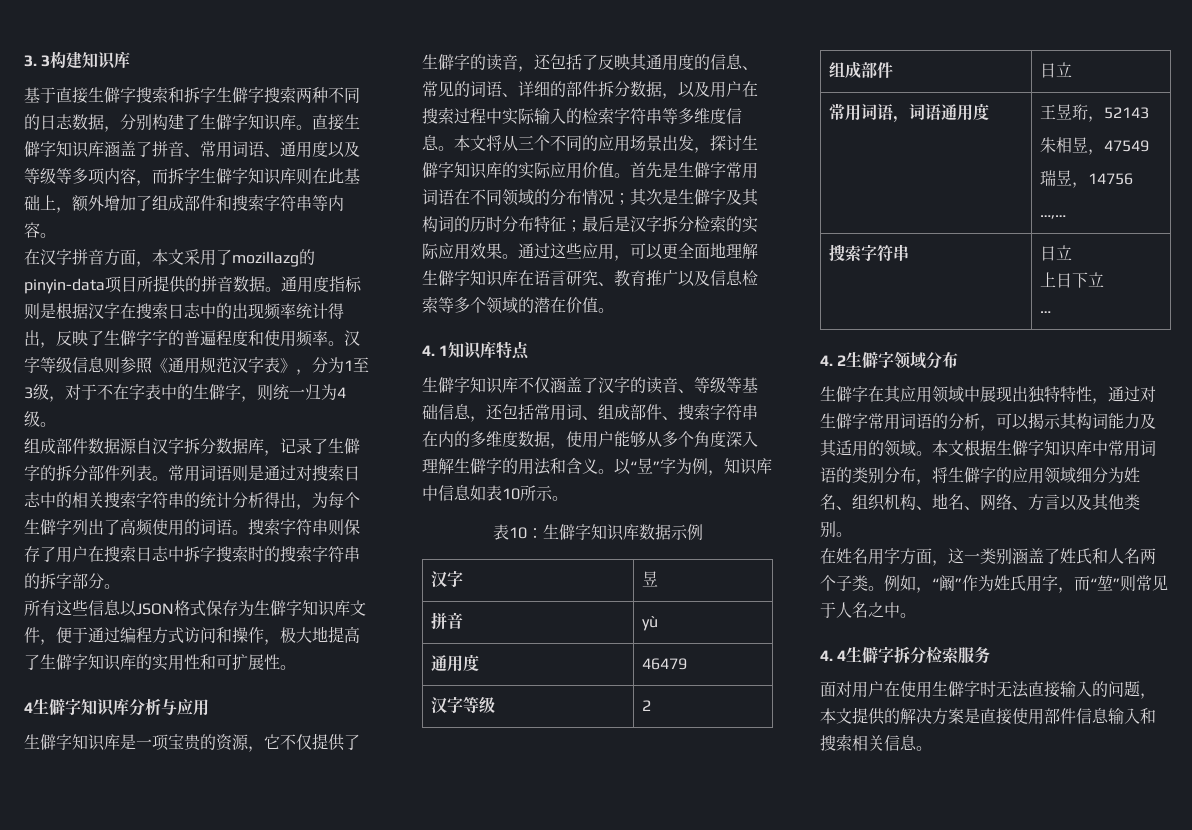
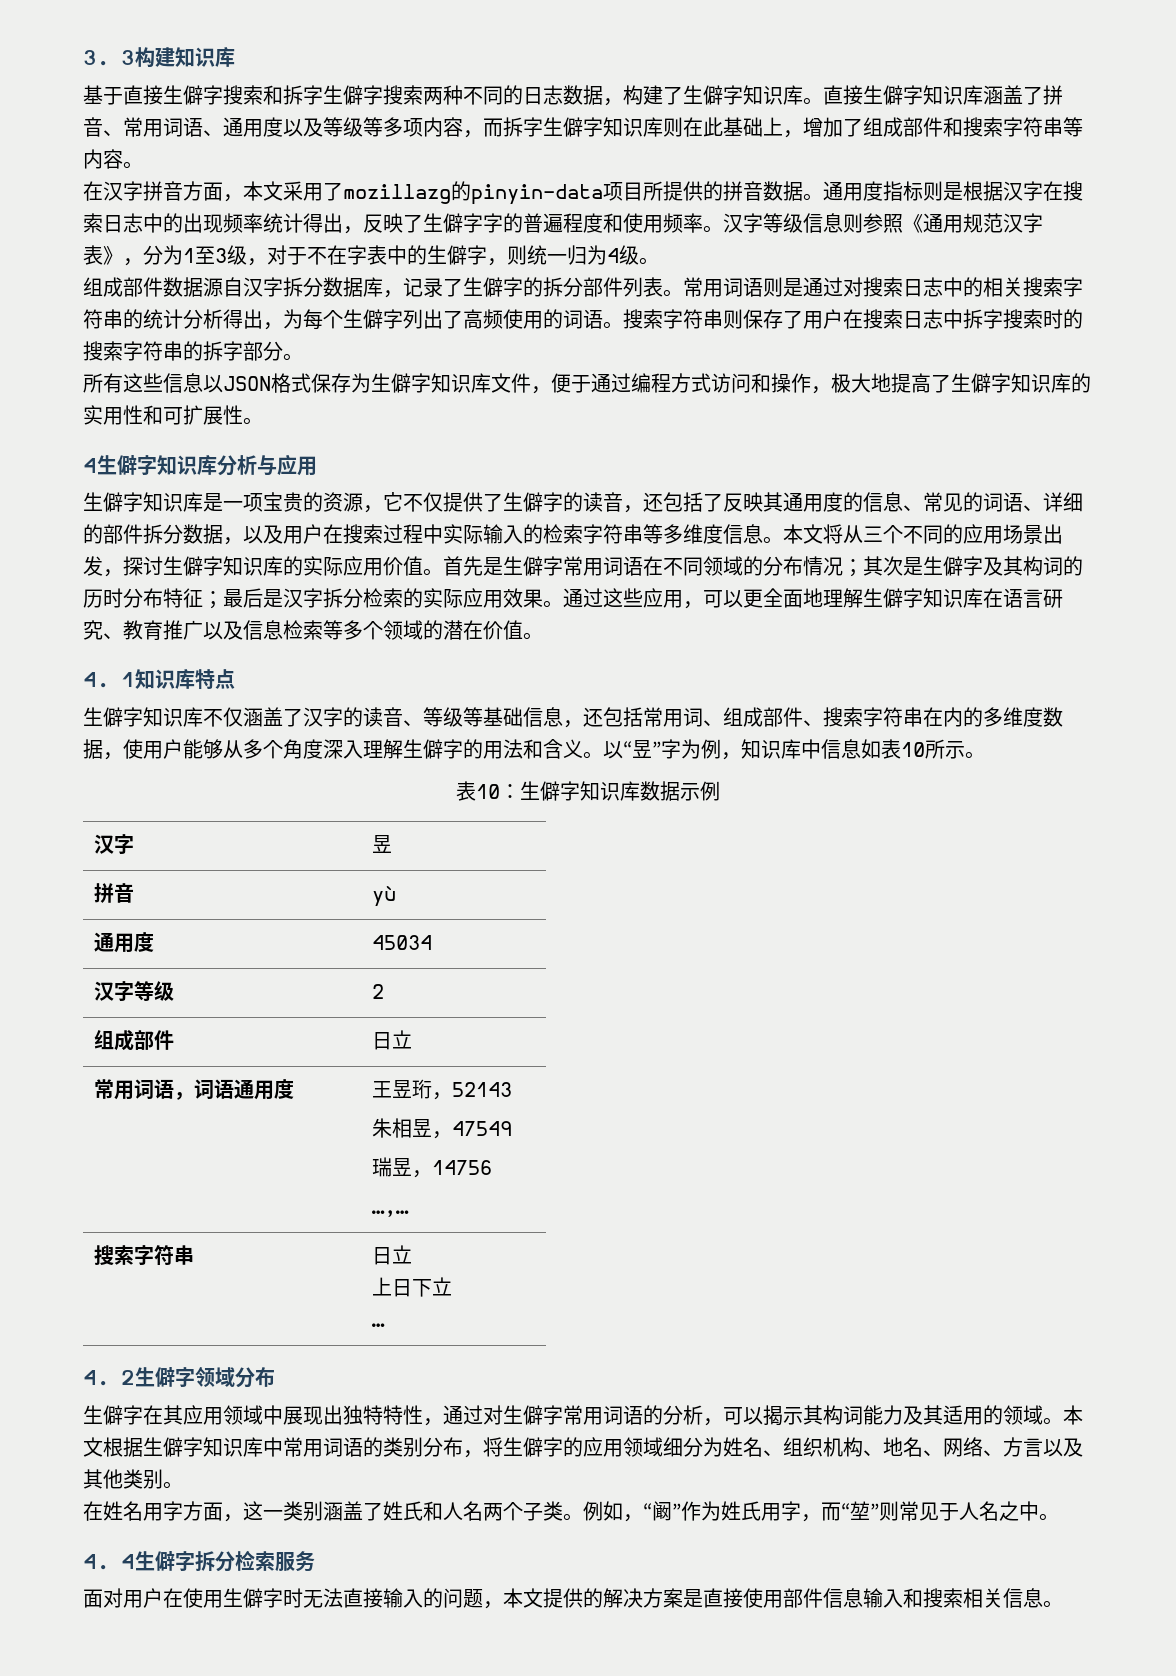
- 基于直接生僻字搜索和拆字生僻字搜索两种不同的日志数据，分别构建了生僻字知识库。
+ 基于直接生僻字搜索和拆字生僻字搜索两种不同的日志数据，构建了生僻字知识库。
- 直接生僻字知识库涵盖了拼音、常用词语、通用度以及等级等多项内容，而拆字生僻字知识库则在此基础上，额外增加了组成部件和搜索字符串等内容。
+ 直接生僻字知识库涵盖了拼音、常用词语、通用度以及等级等多项内容，而拆字生僻字知识库则在此基础上，增加了组成部件和搜索字符串等内容。
- 通用度 | 46479
+ 通用度 | 45034

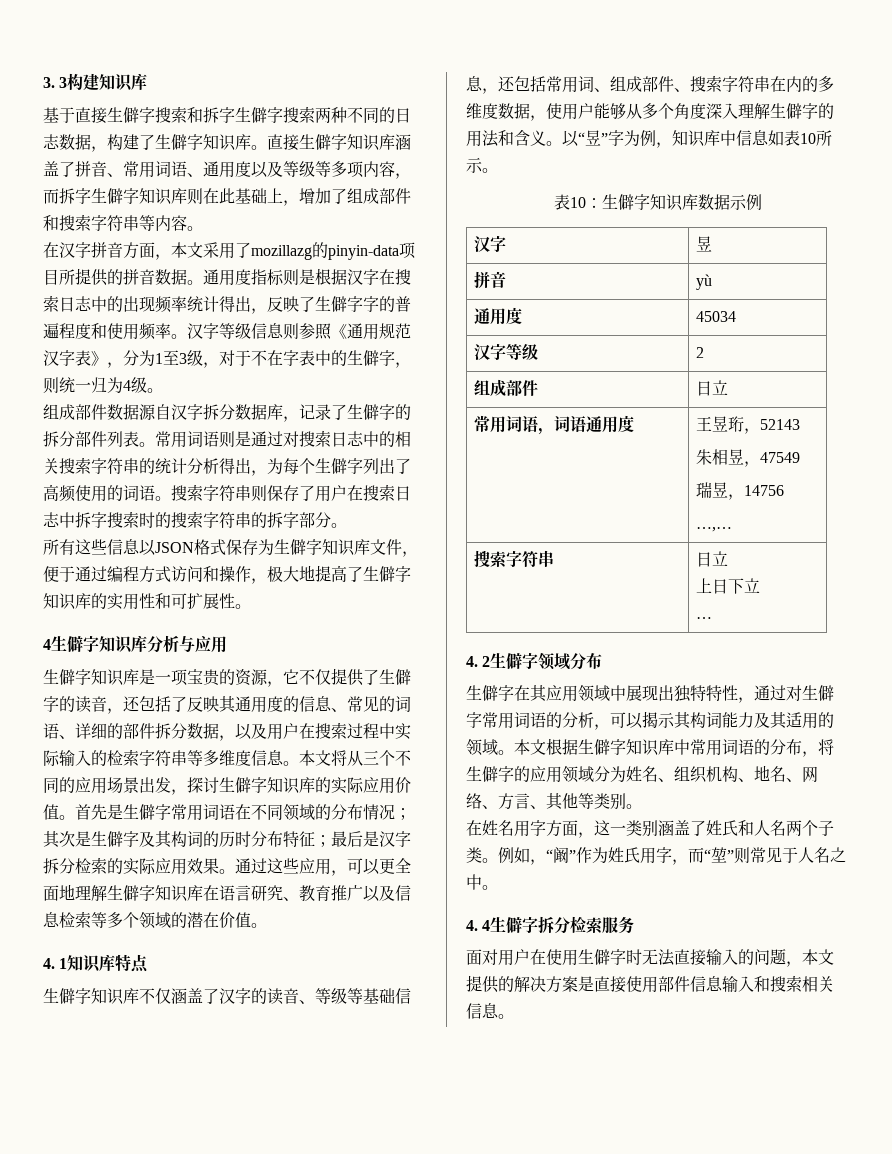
- 本文根据生僻字知识库中常用词语的类别分布，将生僻字的应用领域细分为姓名、组织机构、地名、网络、方言以及其他类别。
+ 本文根据生僻字知识库中常用词语的分布，将生僻字的应用领域分为姓名、组织机构、地名、网络、方言、其他等类别。

